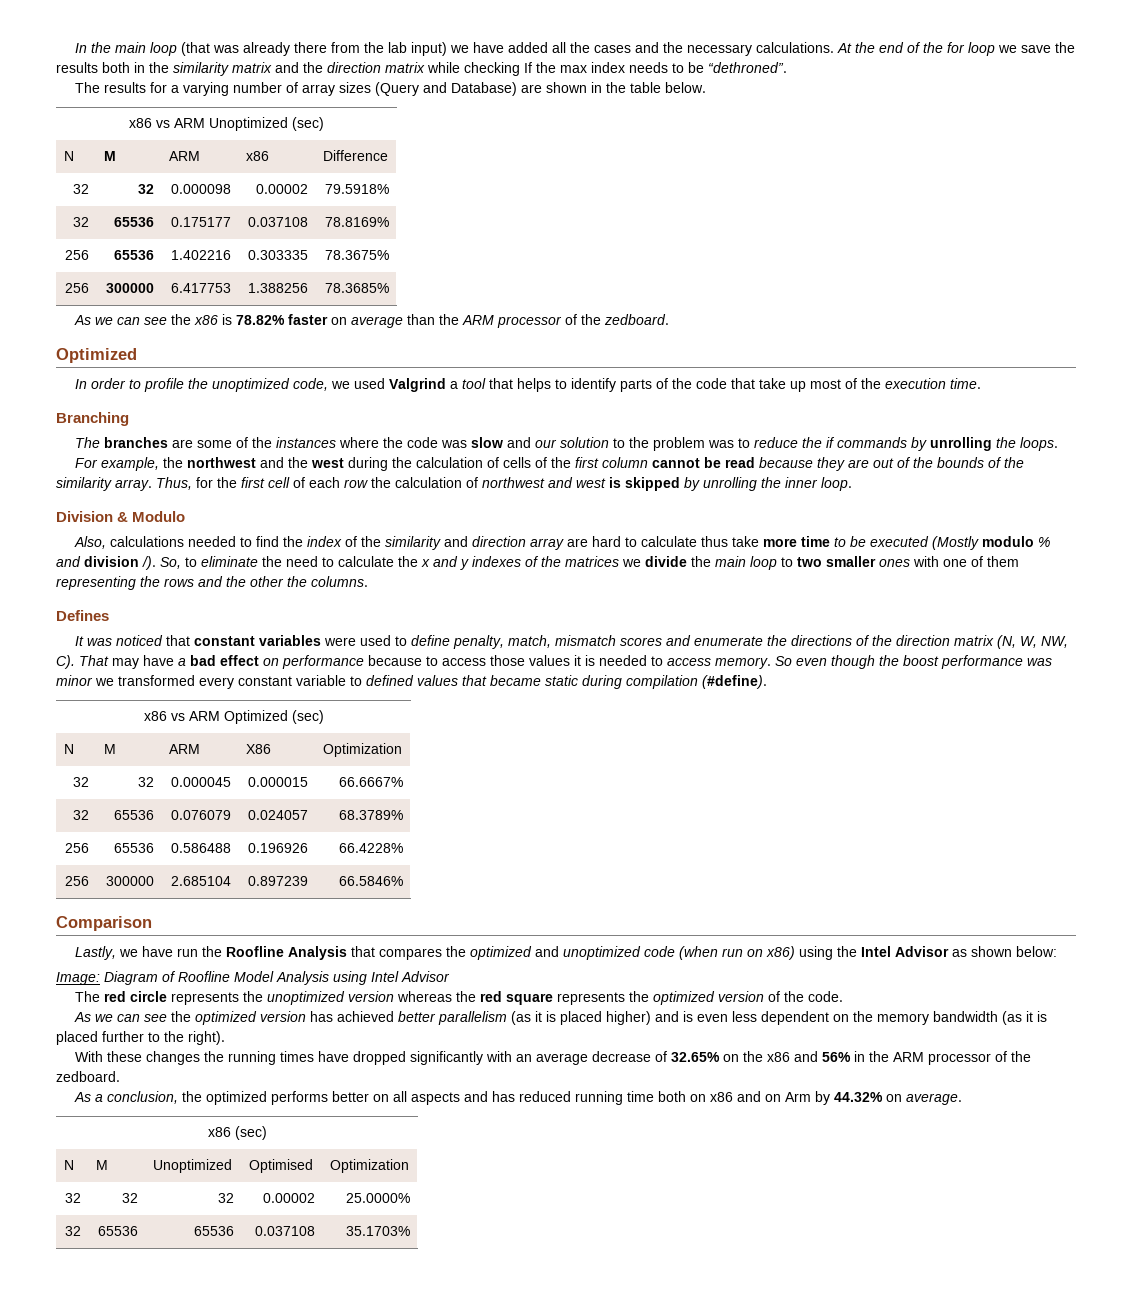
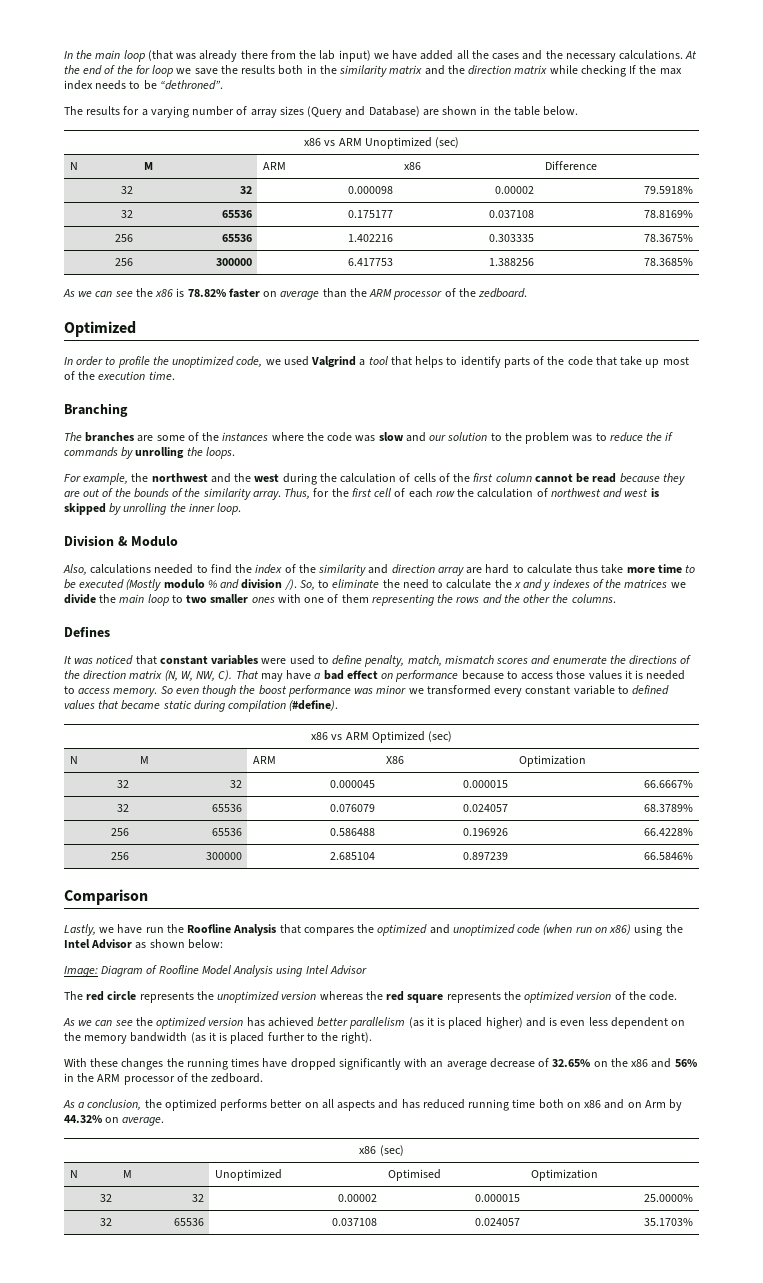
- 32 | 32 | 32 | 0.00002 | 25.0000%
+ 32 | 32 | 0.00002 | 0.000015 | 25.0000%
- 32 | 65536 | 65536 | 0.037108 | 35.1703%
+ 32 | 65536 | 0.037108 | 0.024057 | 35.1703%

